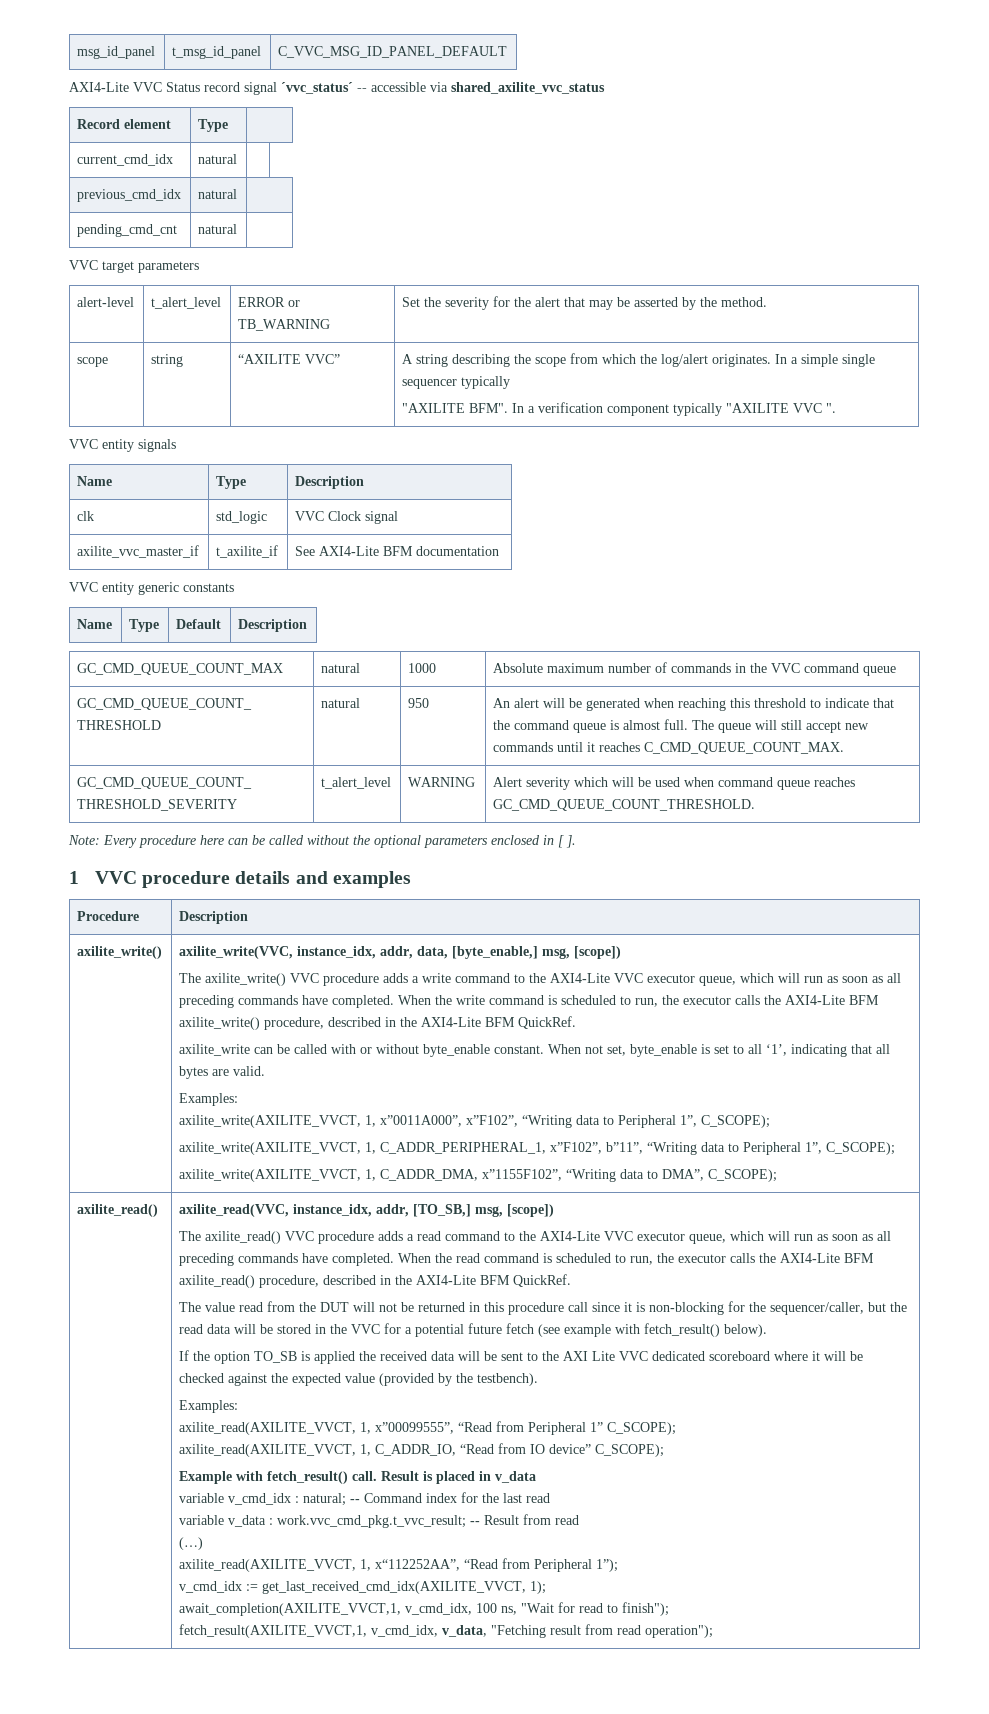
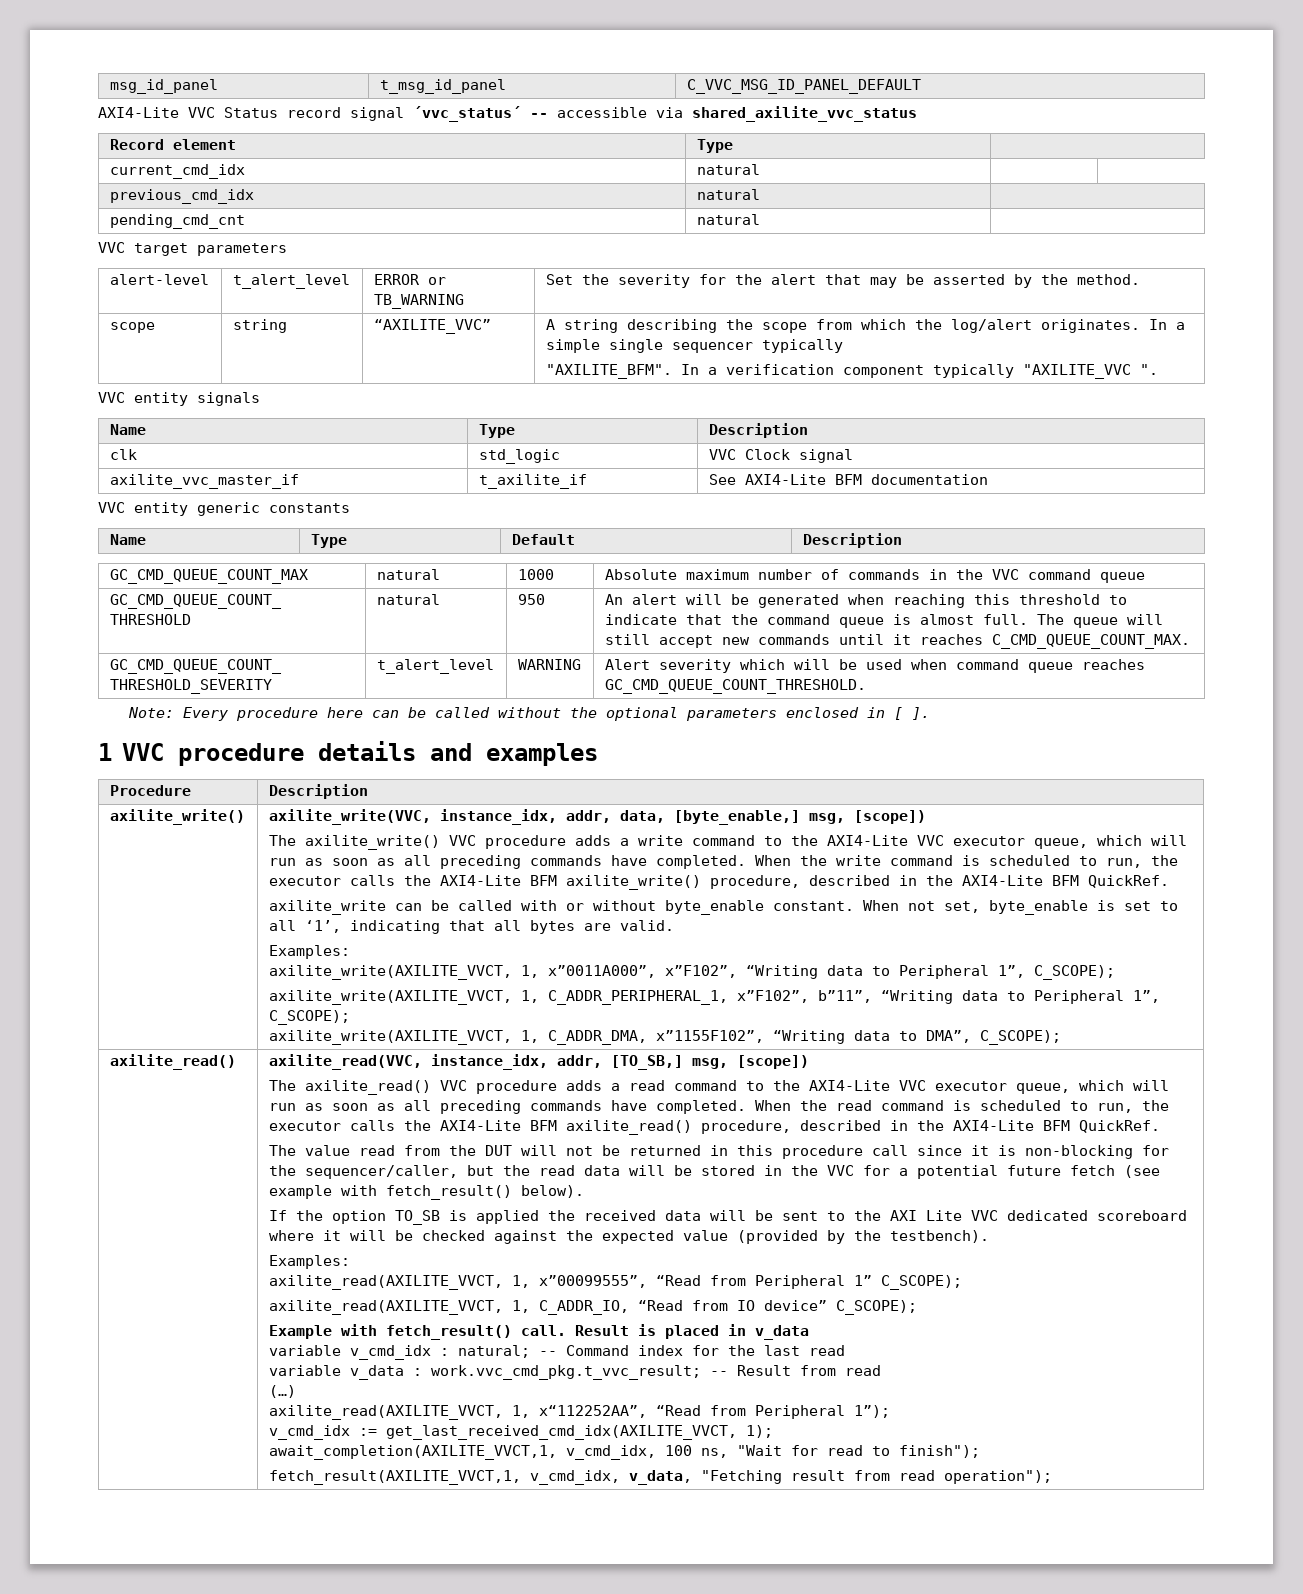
- scope | string | “AXILITE VVC” | A string describing the scope from which the log/alert originates. In a simple single sequencer typically
- "AXILITE BFM". In a verification component typically "AXILITE VVC ".
+ scope | string | “AXILITE_VVC” | A string describing the scope from which the log/alert originates. In a simple single sequencer typically
+ "AXILITE_BFM". In a verification component typically "AXILITE_VVC ".

